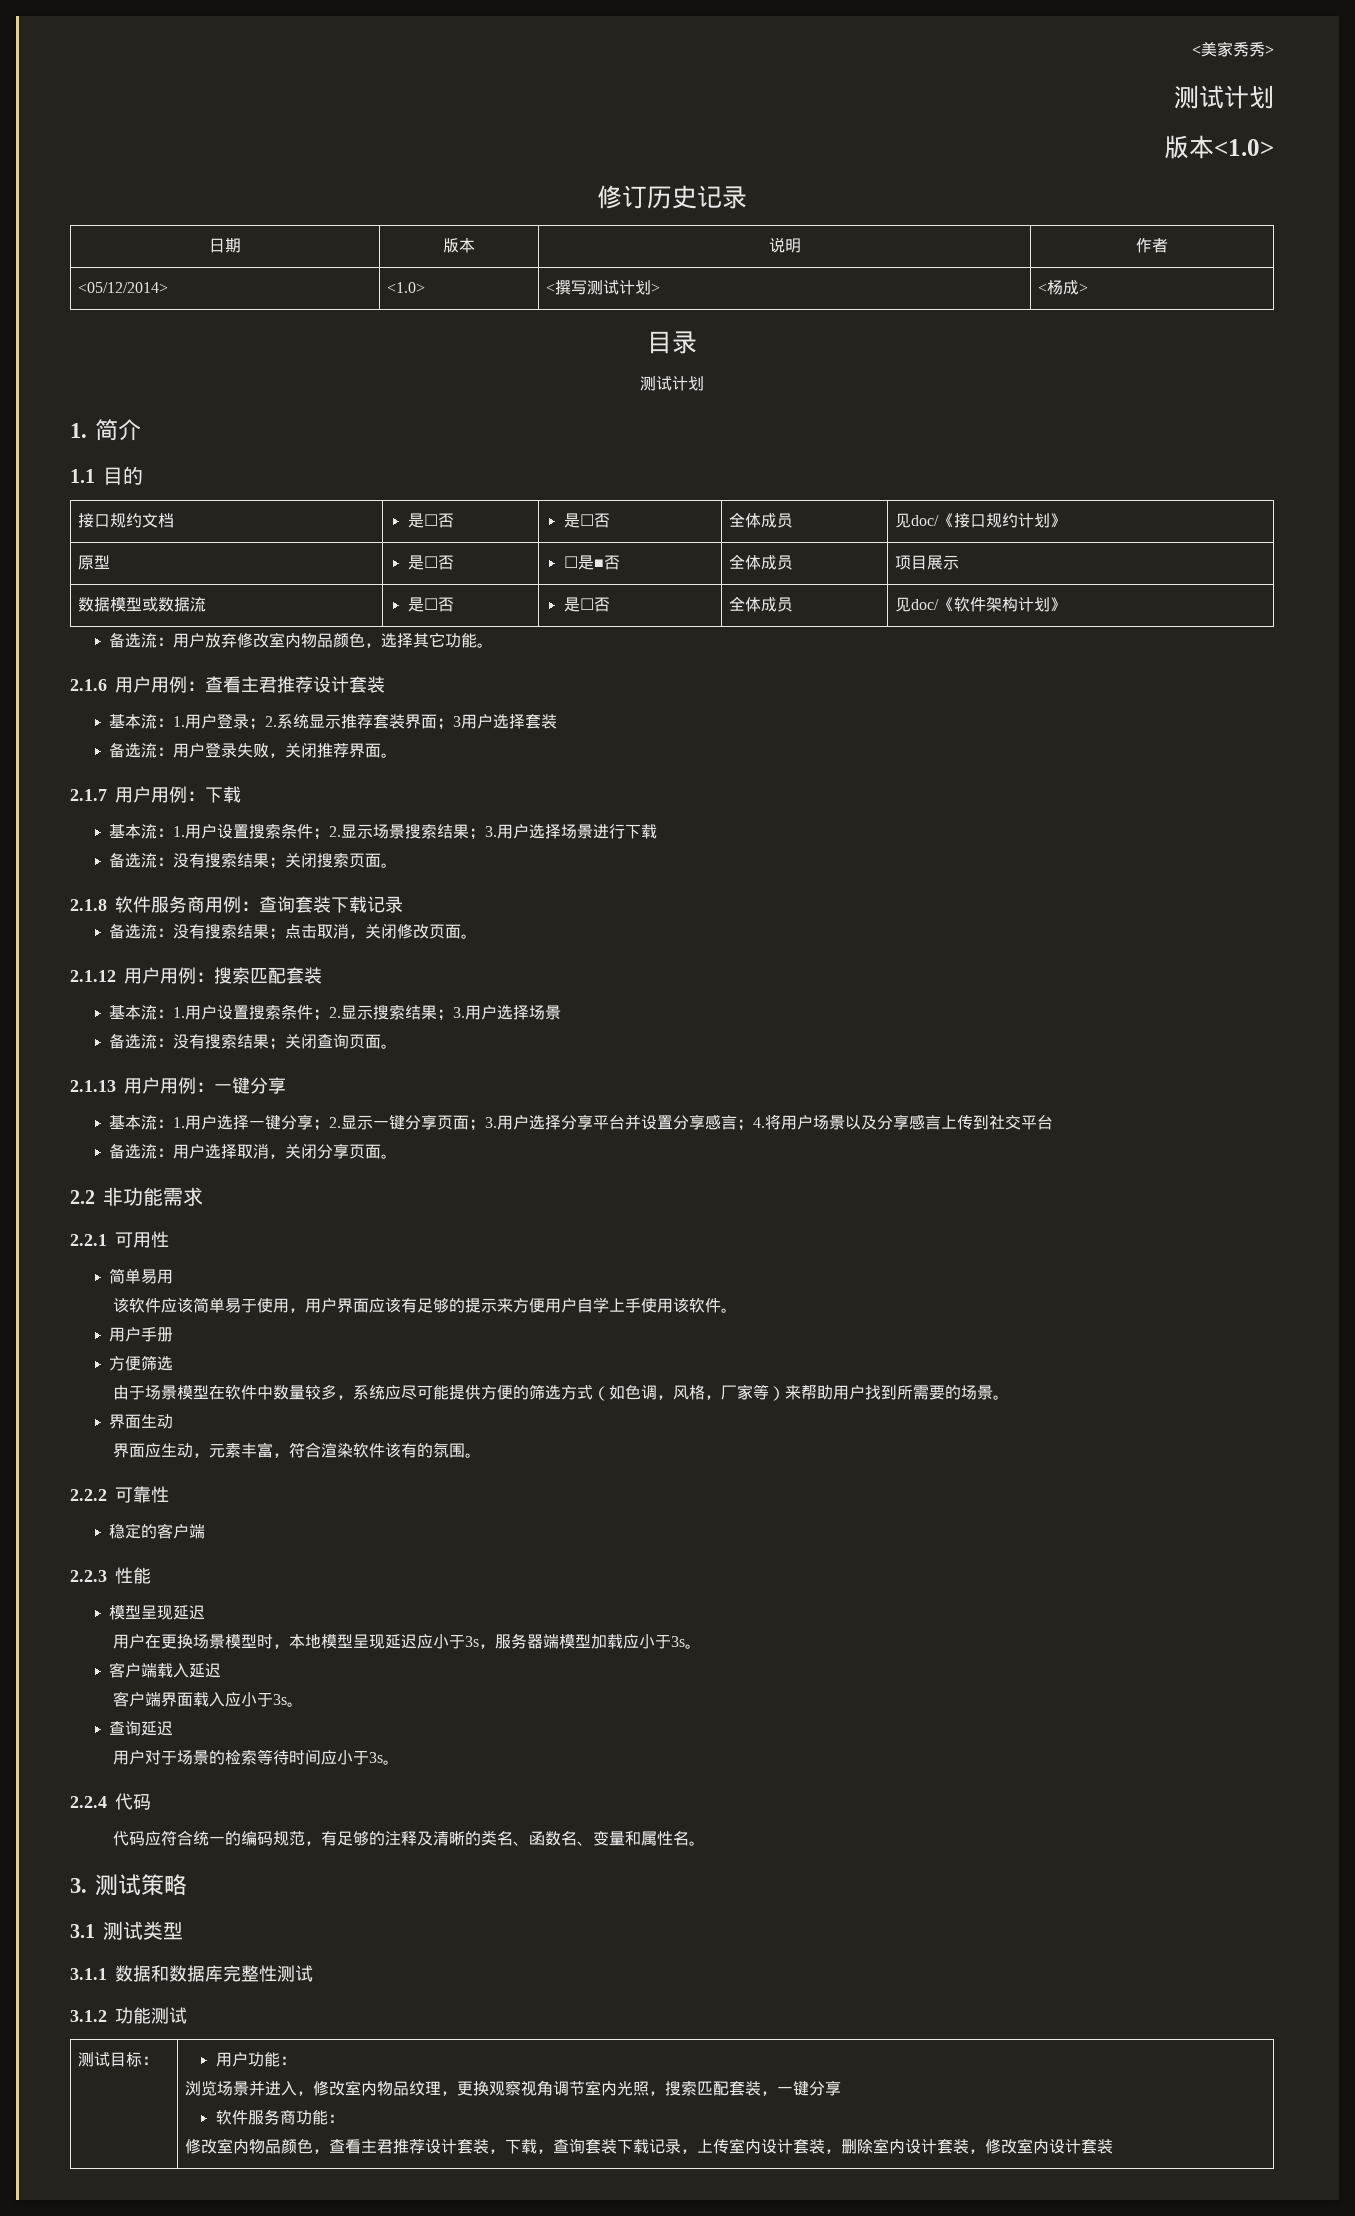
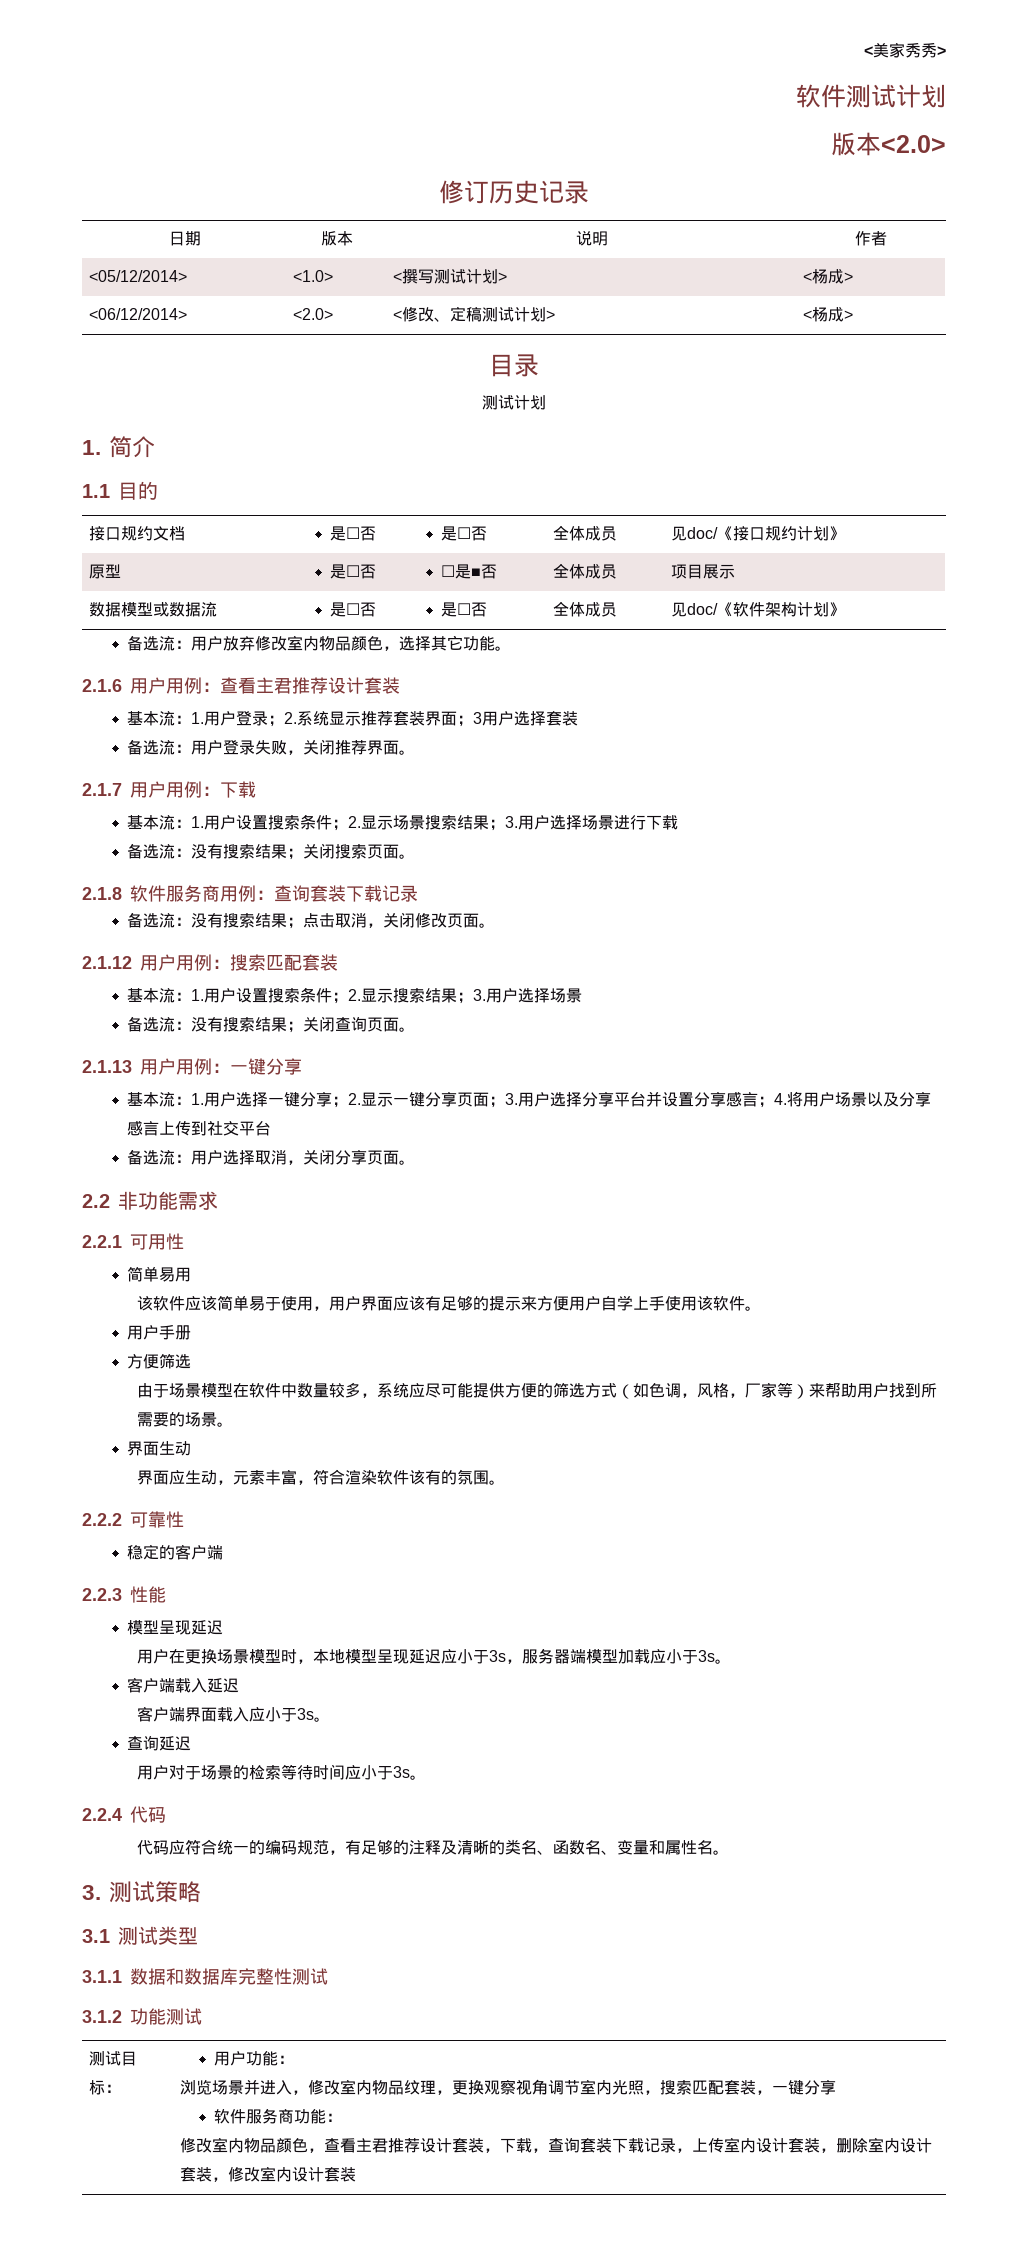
  <美家秀秀>
- 测试计划
+ 软件测试计划
- 版本<1.0>
+ 版本<2.0>
+ <06/12/2014> | <2.0> | <修改、定稿测试计划> | <杨成>

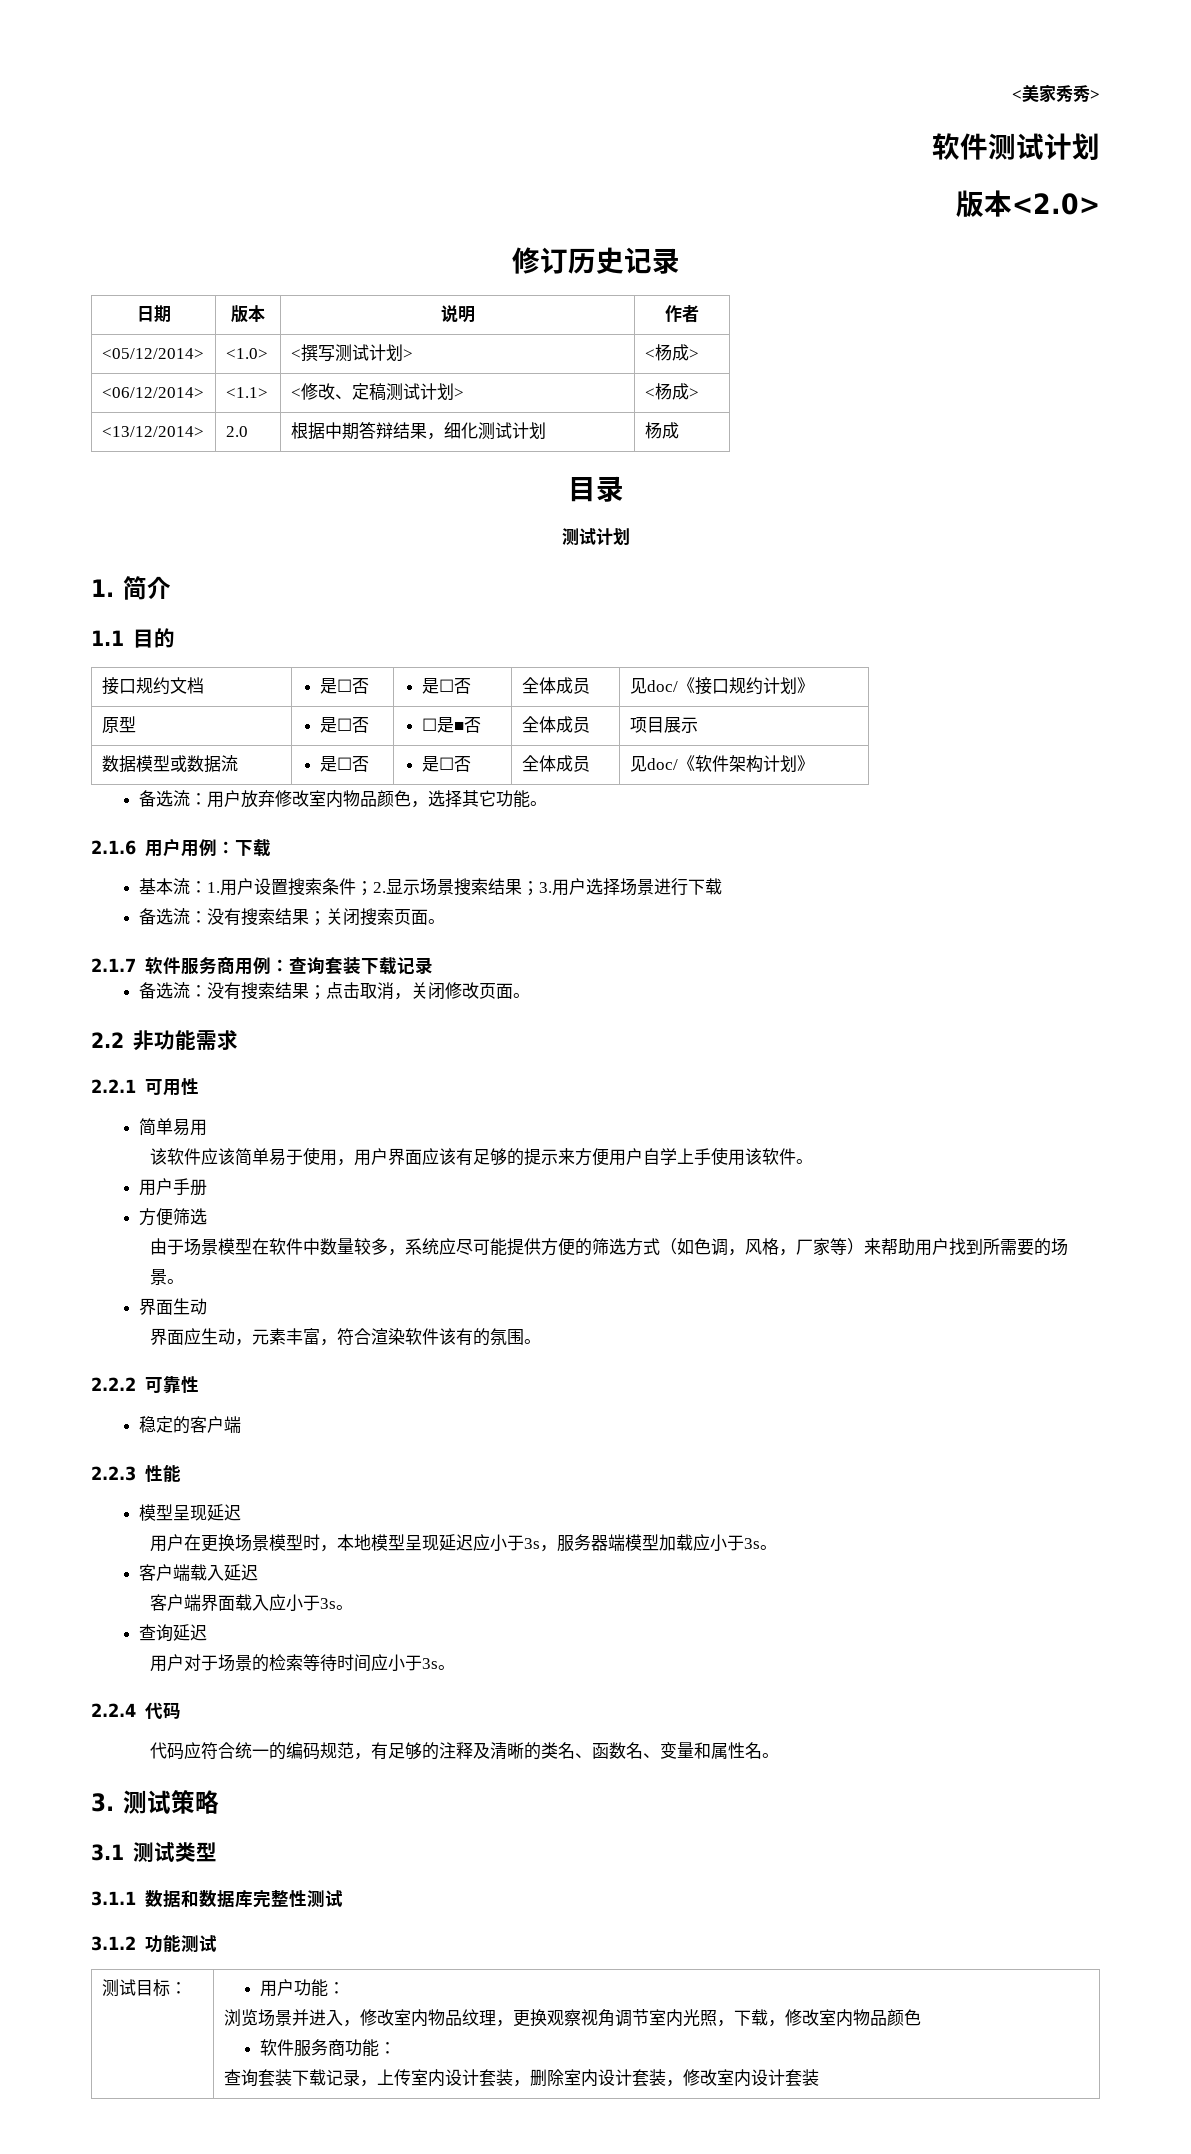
- <06/12/2014> | <2.0> | <修改、定稿测试计划> | <杨成>
+ <06/12/2014> | <1.1> | <修改、定稿测试计划> | <杨成>
+ <13/12/2014> | 2.0 | 根据中期答辩结果，细化测试计划 | 杨成
- 2.1.6用户用例：查看主君推荐设计套装
- 基本流：1.用户登录；2.系统显示推荐套装界面；3用户选择套装
- 备选流：用户登录失败，关闭推荐界面。
- 2.1.7用户用例：下载
+ 2.1.6用户用例：下载
- 2.1.8软件服务商用例：查询套装下载记录
+ 2.1.7软件服务商用例：查询套装下载记录
- 2.1.12用户用例：搜索匹配套装
- 基本流：1.用户设置搜索条件；2.显示搜索结果；3.用户选择场景
- 备选流：没有搜索结果；关闭查询页面。
- 2.1.13用户用例：一键分享
- 基本流：1.用户选择一键分享；2.显示一键分享页面；3.用户选择分享平台并设置分享感言；4.将用户场景以及分享感言上传到社交平台
- 备选流：用户选择取消，关闭分享页面。
- 浏览场景并进入，修改室内物品纹理，更换观察视角调节室内光照，搜索匹配套装，一键分享
+ 浏览场景并进入，修改室内物品纹理，更换观察视角调节室内光照，下载，修改室内物品颜色
- 修改室内物品颜色，查看主君推荐设计套装，下载，查询套装下载记录，上传室内设计套装，删除室内设计套装，修改室内设计套装
+ 查询套装下载记录，上传室内设计套装，删除室内设计套装，修改室内设计套装

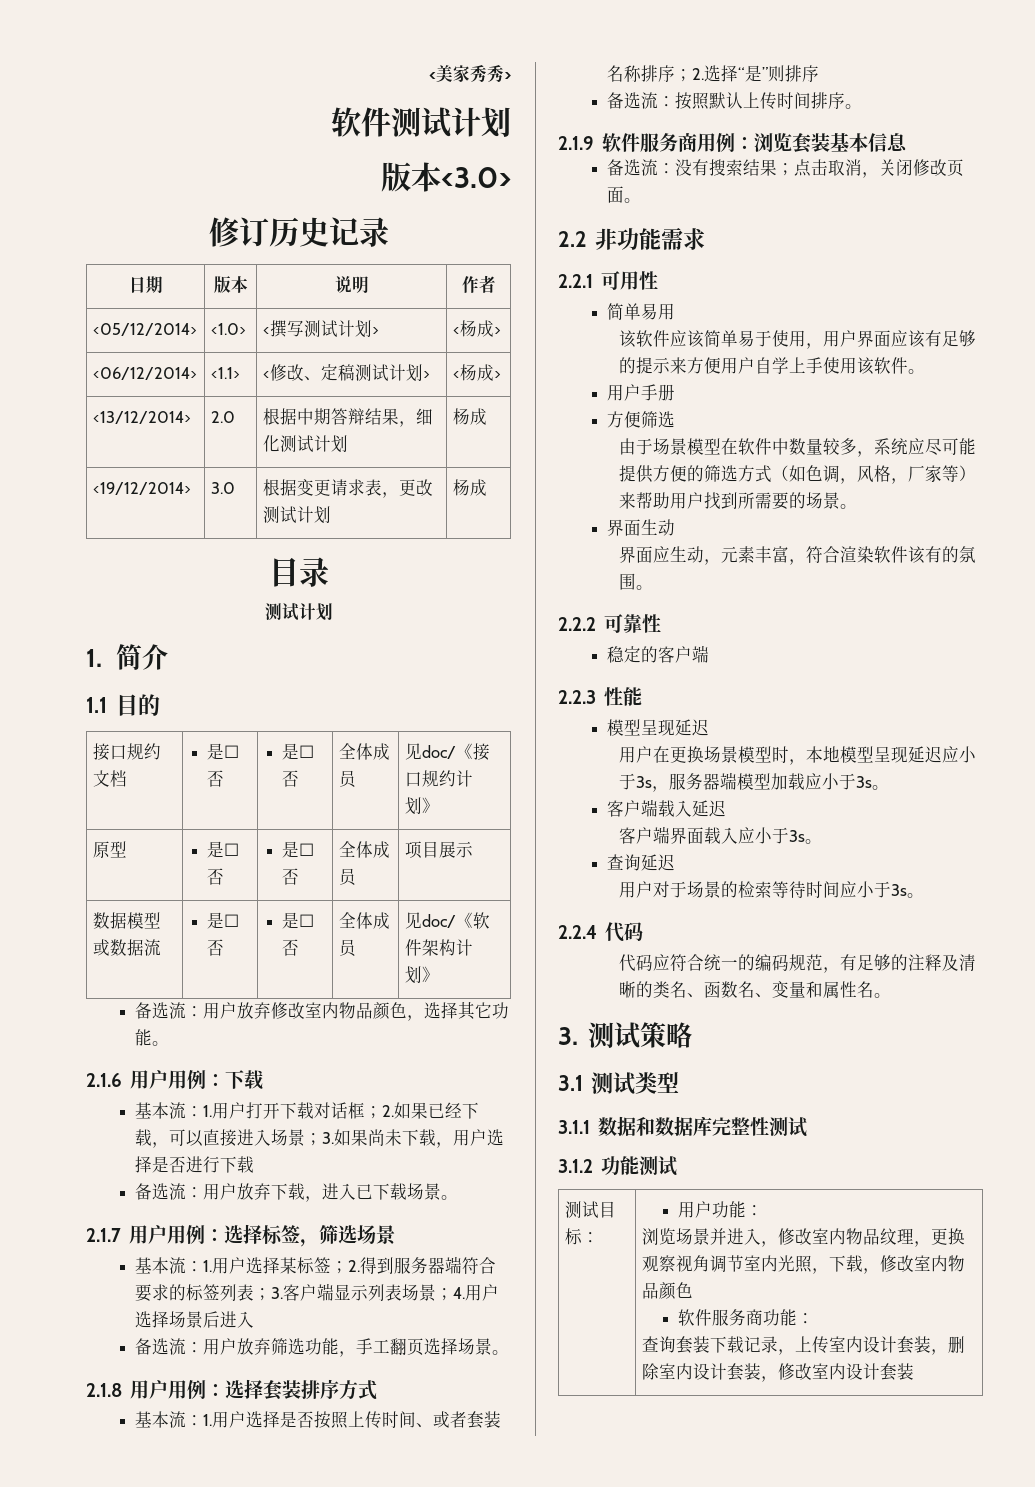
- 版本<2.0>
+ 版本<3.0>
+ <19/12/2014> | 3.0 | 根据变更请求表，更改测试计划 | 杨成
- 原型 | 是☐否 | ☐是■否 | 全体成员 | 项目展示
+ 原型 | 是☐否 | 是☐否 | 全体成员 | 项目展示
- 基本流：1.用户设置搜索条件；2.显示场景搜索结果；3.用户选择场景进行下载
+ 基本流：1.用户打开下载对话框；2.如果已经下载，可以直接进入场景；3.如果尚未下载，用户选择是否进行下载
- 备选流：没有搜索结果；关闭搜索页面。
- 2.1.7软件服务商用例：查询套装下载记录
+ 备选流：用户放弃下载，进入已下载场景。
+ 2.1.7用户用例：选择标签，筛选场景
+ 基本流：1.用户选择某标签；2.得到服务器端符合要求的标签列表；3.客户端显示列表场景；4.用户选择场景后进入
+ 备选流：用户放弃筛选功能，手工翻页选择场景。
+ 2.1.8用户用例：选择套装排序方式
+ 基本流：1.用户选择是否按照上传时间、或者套装名称排序；2.选择“是”则排序
+ 备选流：按照默认上传时间排序。
+ 2.1.9软件服务商用例：浏览套装基本信息

